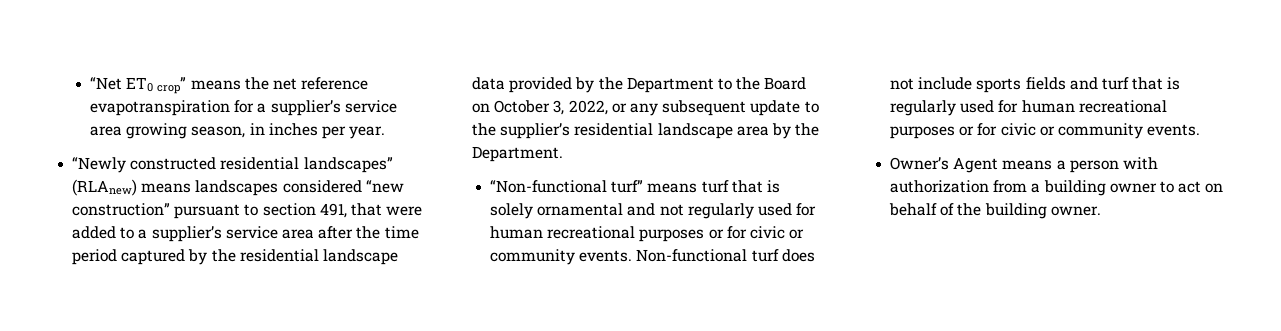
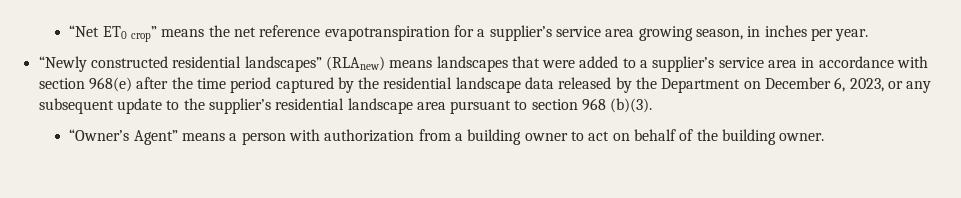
- “Newly constructed residential landscapes” (RLAnew) means landscapes considered “new construction” pursuant to section 491, that were added to a supplier’s service area after the time period captured by the residential landscape data provided by the Department to the Board on October 3, 2022, or any subsequent update to the supplier’s residential landscape area by the Department.
- “Non-functional turf” means turf that is solely ornamental and not regularly used for human recreational purposes or for civic or community events. Non-functional turf does not include sports fields and turf that is regularly used for human recreational purposes or for civic or community events.
- Owner’s Agent means a person with authorization from a building owner to act on behalf of the building owner.
+ “Newly constructed residential landscapes” (RLAnew) means landscapes that were added to a supplier’s service area in accordance with section 968(e) after the time period captured by the residential landscape data released by the Department on December 6, 2023, or any subsequent update to the supplier’s residential landscape area pursuant to section 968 (b)(3).
+ “Owner’s Agent” means a person with authorization from a building owner to act on behalf of the building owner.

